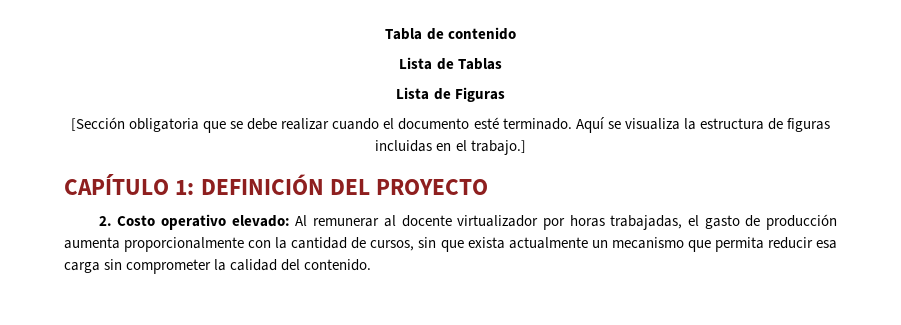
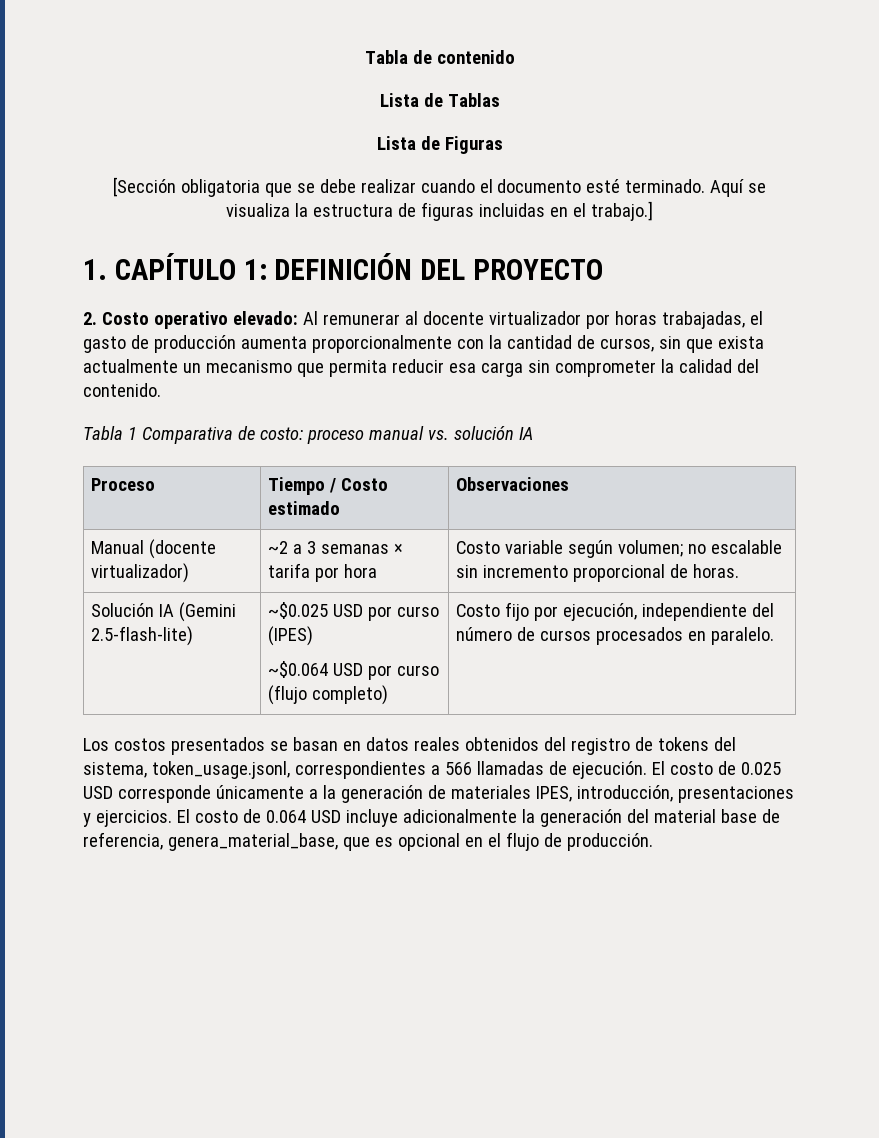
- CAPÍTULO 1: DEFINICIÓN DEL PROYECTO
+ 1. CAPÍTULO 1: DEFINICIÓN DEL PROYECTO
+ Tabla 1 Comparativa de costo: proceso manual vs. solución IA
+ Proceso | Tiempo / Costo estimado | Observaciones
+ Manual (docente virtualizador) | ~2 a 3 semanas × tarifa por hora | Costo variable según volumen; no escalable sin incremento proporcional de horas.
+ Solución IA (Gemini 2.5-flash-lite) | ~$0.025 USD por curso (IPES)
+ ~$0.064 USD por curso (flujo completo) | Costo fijo por ejecución, independiente del número de cursos procesados en paralelo.
+ Los costos presentados se basan en datos reales obtenidos del registro de tokens del sistema, token_usage.jsonl, correspondientes a 566 llamadas de ejecución. El costo de 0.025 USD corresponde únicamente a la generación de materiales IPES, introducción, presentaciones y ejercicios. El costo de 0.064 USD incluye adicionalmente la generación del material base de referencia, genera_material_base, que es opcional en el flujo de producción.

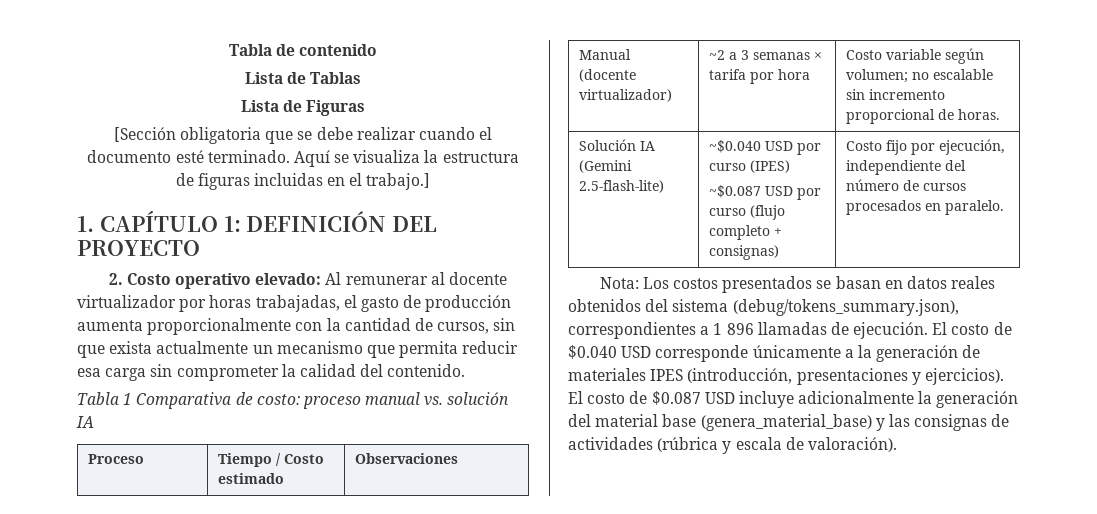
- Solución IA (Gemini 2.5-flash-lite) | ~$0.025 USD por curso (IPES)
- ~$0.064 USD por curso (flujo completo) | Costo fijo por ejecución, independiente del número de cursos procesados en paralelo.
+ Solución IA (Gemini 2.5-flash-lite) | ~$0.040 USD por curso (IPES)
+ ~$0.087 USD por curso (flujo completo + consignas) | Costo fijo por ejecución, independiente del número de cursos procesados en paralelo.
- Los costos presentados se basan en datos reales obtenidos del registro de tokens del sistema, token_usage.jsonl, correspondientes a 566 llamadas de ejecución.
+ Nota: Los costos presentados se basan en datos reales obtenidos del sistema (debug/tokens_summary.json), correspondientes a 1 896 llamadas de ejecución.
- El costo de 0.025 USD corresponde únicamente a la generación de materiales IPES, introducción, presentaciones y ejercicios. El costo de 0.064 USD incluye adicionalmente la generación del material base de referencia, genera_material_base, que es opcional en el flujo de producción.
+ El costo de $0.040 USD corresponde únicamente a la generación de materiales IPES (introducción, presentaciones y ejercicios). El costo de $0.087 USD incluye adicionalmente la generación del material base (genera_material_base) y las consignas de actividades (rúbrica y escala de valoración).

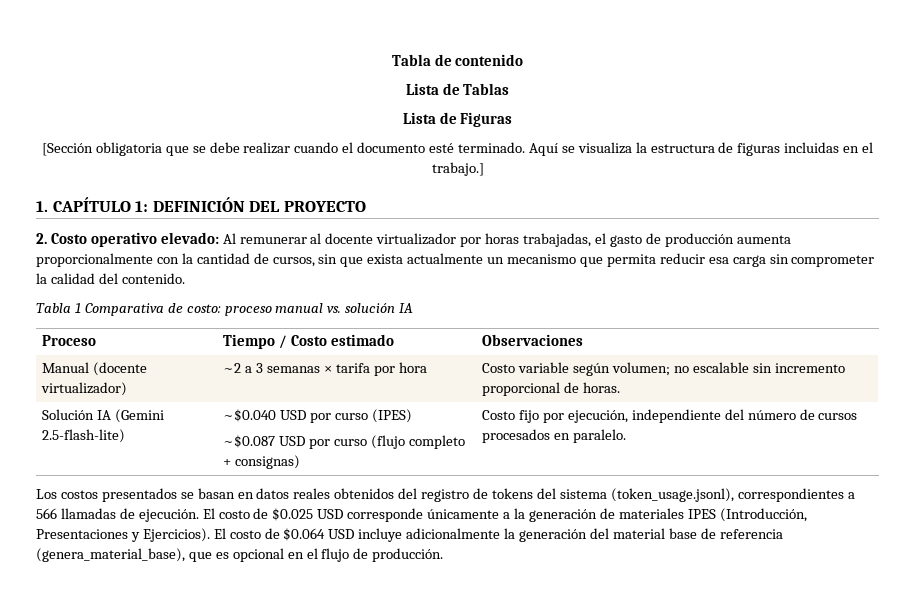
- Nota: Los costos presentados se basan en datos reales obtenidos del sistema (debug/tokens_summary.json), correspondientes a 1 896 llamadas de ejecución.
+ Los costos presentados se basan en datos reales obtenidos del registro de tokens del sistema (token_usage.jsonl), correspondientes a 566 llamadas de ejecución.
- El costo de $0.040 USD corresponde únicamente a la generación de materiales IPES (introducción, presentaciones y ejercicios). El costo de $0.087 USD incluye adicionalmente la generación del material base (genera_material_base) y las consignas de actividades (rúbrica y escala de valoración).
+ El costo de $0.025 USD corresponde únicamente a la generación de materiales IPES (Introducción, Presentaciones y Ejercicios). El costo de $0.064 USD incluye adicionalmente la generación del material base de referencia (genera_material_base), que es opcional en el flujo de producción.

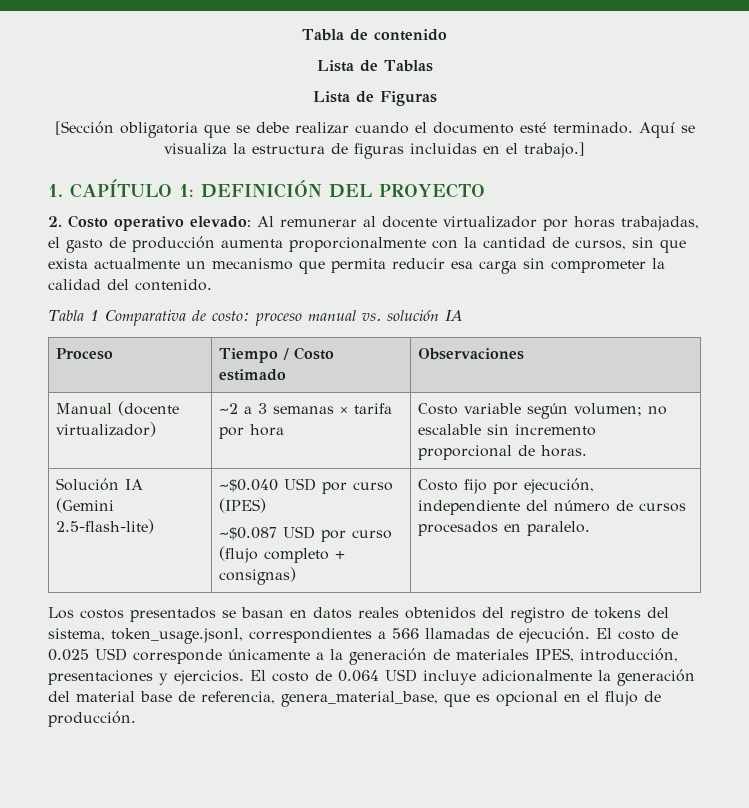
- Los costos presentados se basan en datos reales obtenidos del registro de tokens del sistema (token_usage.jsonl), correspondientes a 566 llamadas de ejecución.
+ Los costos presentados se basan en datos reales obtenidos del registro de tokens del sistema, token_usage.jsonl, correspondientes a 566 llamadas de ejecución.
- El costo de $0.025 USD corresponde únicamente a la generación de materiales IPES (Introducción, Presentaciones y Ejercicios). El costo de $0.064 USD incluye adicionalmente la generación del material base de referencia (genera_material_base), que es opcional en el flujo de producción.
+ El costo de 0.025 USD corresponde únicamente a la generación de materiales IPES, introducción, presentaciones y ejercicios. El costo de 0.064 USD incluye adicionalmente la generación del material base de referencia, genera_material_base, que es opcional en el flujo de producción.

